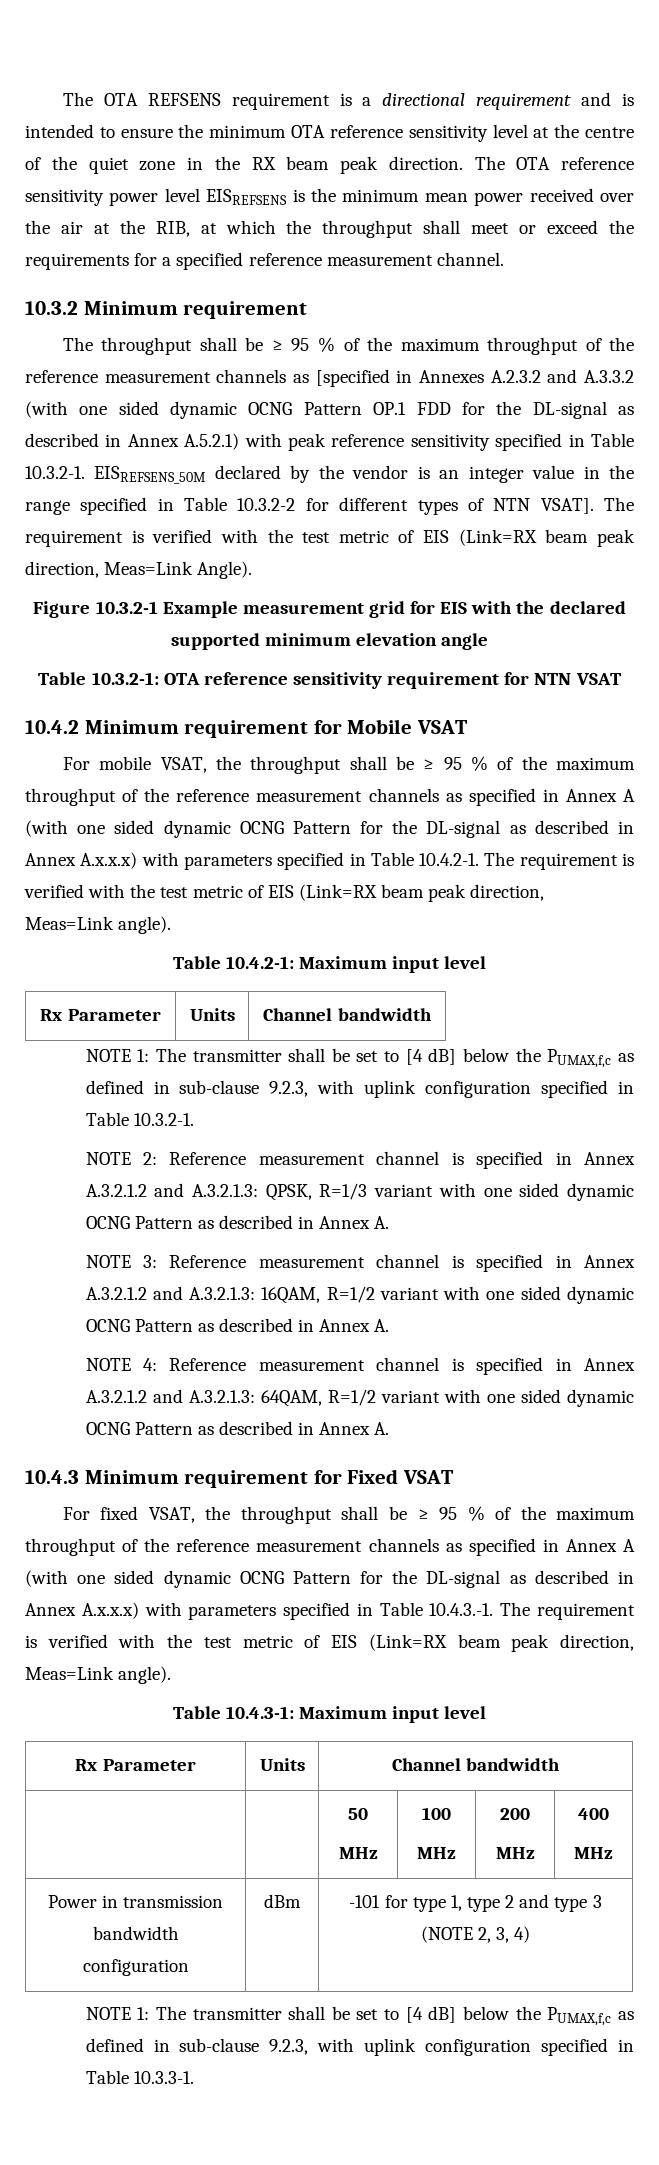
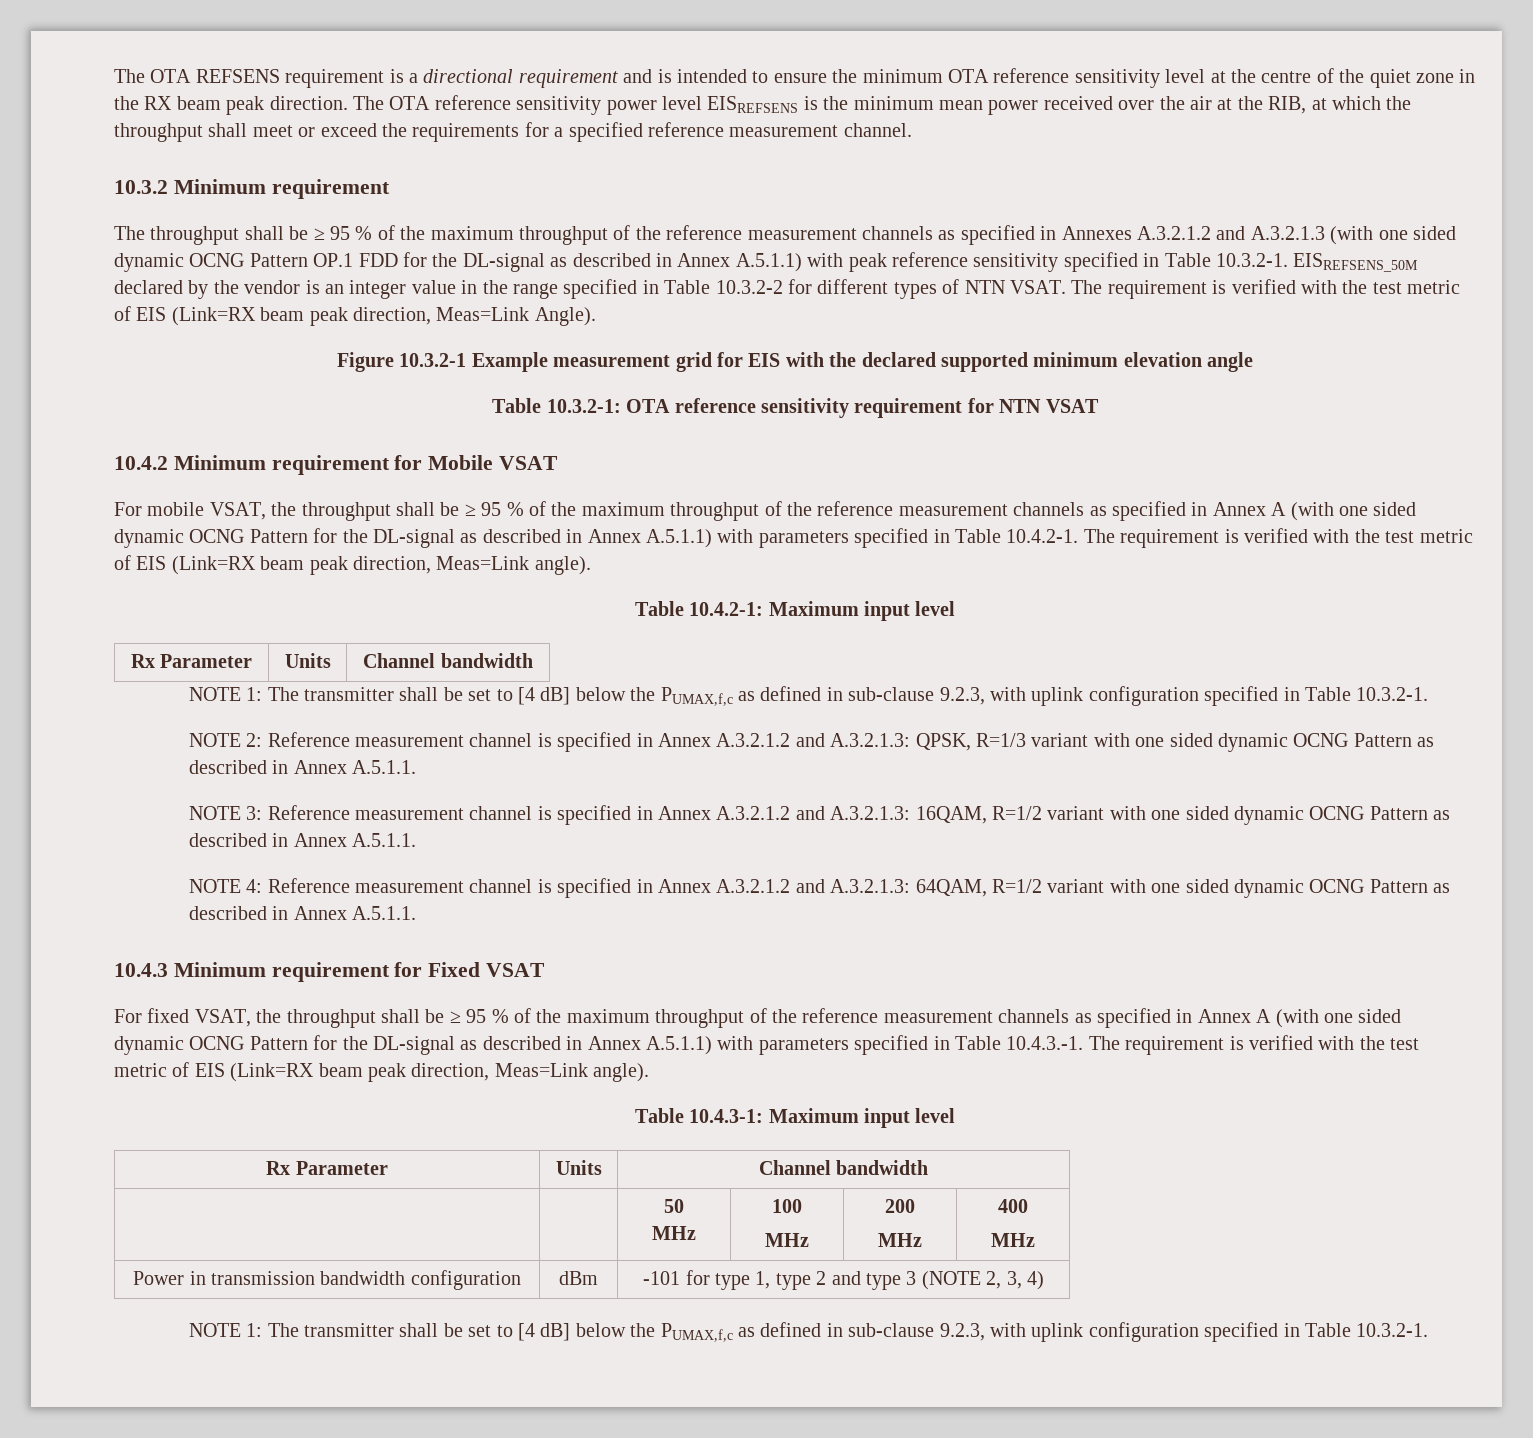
- The throughput shall be ≥ 95 % of the maximum throughput of the reference measurement channels as [specified in Annexes A.2.3.2 and A.3.3.2 (with one sided dynamic OCNG Pattern OP.1 FDD for the DL-signal as described in Annex A.5.2.1) with peak reference sensitivity specified in Table 10.3.2-1. EISREFSENS_50M declared by the vendor is an integer value in the range specified in Table 10.3.2-2 for different types of NTN VSAT].
+ The throughput shall be ≥ 95 % of the maximum throughput of the reference measurement channels as specified in Annexes A.3.2.1.2 and A.3.2.1.3 (with one sided dynamic OCNG Pattern OP.1 FDD for the DL-signal as described in Annex A.5.1.1) with peak reference sensitivity specified in Table 10.3.2-1. EISREFSENS_50M declared by the vendor is an integer value in the range specified in Table 10.3.2-2 for different types of NTN VSAT.
- For mobile VSAT, the throughput shall be ≥ 95 % of the maximum throughput of the reference measurement channels as specified in Annex A (with one sided dynamic OCNG Pattern for the DL-signal as described in Annex A.x.x.x) with parameters specified in Table 10.4.2-1. The requirement is verified with the test metric of EIS (Link=RX beam peak direction, Meas=Link angle).
+ For mobile VSAT, the throughput shall be ≥ 95 % of the maximum throughput of the reference measurement channels as specified in Annex A (with one sided dynamic OCNG Pattern for the DL-signal as described in Annex A.5.1.1) with parameters specified in Table 10.4.2-1. The requirement is verified with the test metric of EIS (Link=RX beam peak direction, Meas=Link angle).
- NOTE 2: Reference measurement channel is specified in Annex A.3.2.1.2 and A.3.2.1.3: QPSK, R=1/3 variant with one sided dynamic OCNG Pattern as described in Annex A.
+ NOTE 2: Reference measurement channel is specified in Annex A.3.2.1.2 and A.3.2.1.3: QPSK, R=1/3 variant with one sided dynamic OCNG Pattern as described in Annex A.5.1.1.
- NOTE 3: Reference measurement channel is specified in Annex A.3.2.1.2 and A.3.2.1.3: 16QAM, R=1/2 variant with one sided dynamic OCNG Pattern as described in Annex A.
+ NOTE 3: Reference measurement channel is specified in Annex A.3.2.1.2 and A.3.2.1.3: 16QAM, R=1/2 variant with one sided dynamic OCNG Pattern as described in Annex A.5.1.1.
- NOTE 4: Reference measurement channel is specified in Annex A.3.2.1.2 and A.3.2.1.3: 64QAM, R=1/2 variant with one sided dynamic OCNG Pattern as described in Annex A.
+ NOTE 4: Reference measurement channel is specified in Annex A.3.2.1.2 and A.3.2.1.3: 64QAM, R=1/2 variant with one sided dynamic OCNG Pattern as described in Annex A.5.1.1.
- For fixed VSAT, the throughput shall be ≥ 95 % of the maximum throughput of the reference measurement channels as specified in Annex A (with one sided dynamic OCNG Pattern for the DL-signal as described in Annex A.x.x.x) with parameters specified in Table 10.4.3.-1. The requirement is verified with the test metric of EIS (Link=RX beam peak direction, Meas=Link angle).
+ For fixed VSAT, the throughput shall be ≥ 95 % of the maximum throughput of the reference measurement channels as specified in Annex A (with one sided dynamic OCNG Pattern for the DL-signal as described in Annex A.5.1.1) with parameters specified in Table 10.4.3.-1. The requirement is verified with the test metric of EIS (Link=RX beam peak direction, Meas=Link angle).
  Power in transmission bandwidth configuration | dBm | -101 for type 1, type 2 and type 3 (NOTE 2, 3, 4)
- NOTE 1: The transmitter shall be set to [4 dB] below the PUMAX,f,c as defined in sub-clause 9.2.3, with uplink configuration specified in Table 10.3.3-1.
+ NOTE 1: The transmitter shall be set to [4 dB] below the PUMAX,f,c as defined in sub-clause 9.2.3, with uplink configuration specified in Table 10.3.2-1.

